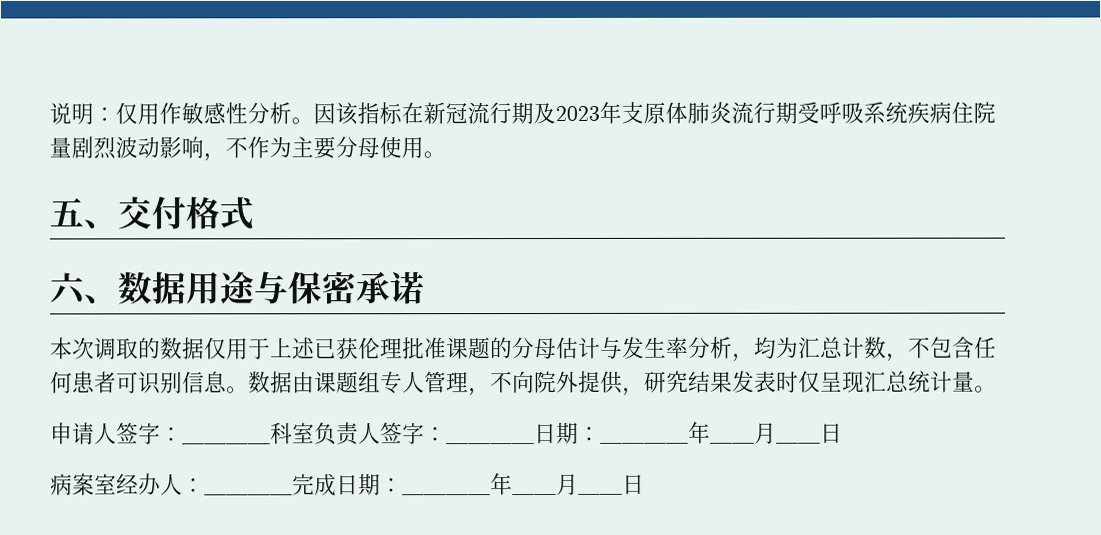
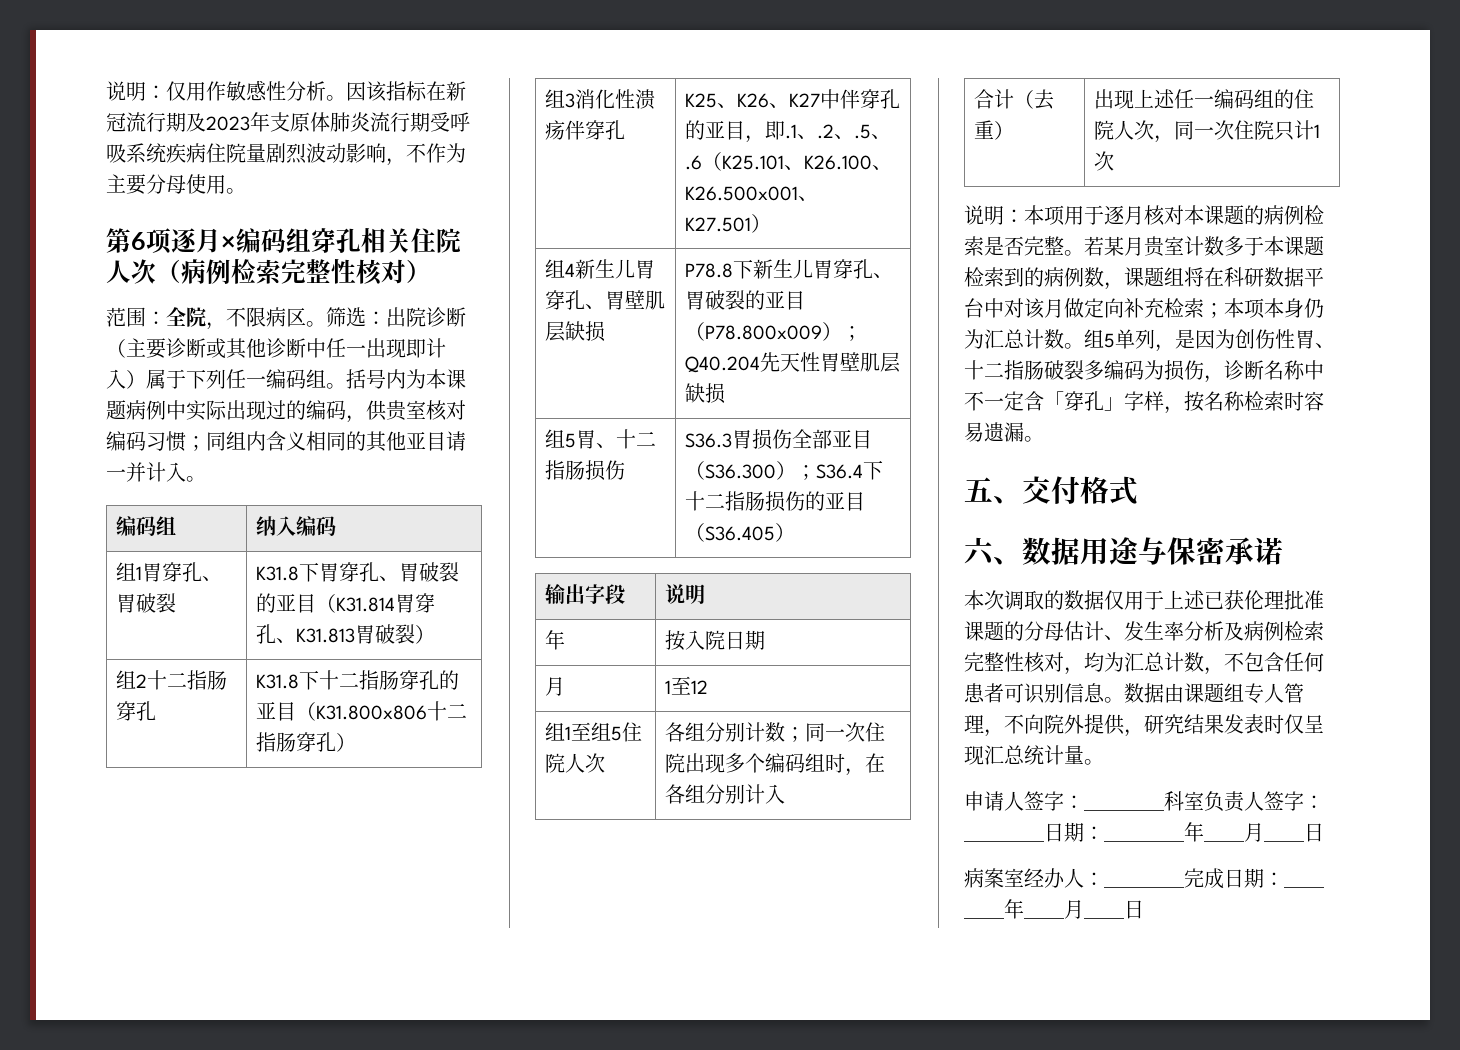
+ 第6项逐月×编码组穿孔相关住院人次（病例检索完整性核对）
+ 范围：全院，不限病区。筛选：出院诊断（主要诊断或其他诊断中任一出现即计入）属于下列任一编码组。括号内为本课题病例中实际出现过的编码，供贵室核对编码习惯；同组内含义相同的其他亚目请一并计入。
+ 编码组 | 纳入编码
+ 组1胃穿孔、胃破裂 | K31.8下胃穿孔、胃破裂的亚目（K31.814胃穿孔、K31.813胃破裂）
+ 组2十二指肠穿孔 | K31.8下十二指肠穿孔的亚目（K31.800x806十二指肠穿孔）
+ 组3消化性溃疡伴穿孔 | K25、K26、K27中伴穿孔的亚目，即.1、.2、.5、.6（K25.101、K26.100、K26.500x001、K27.501）
+ 组4新生儿胃穿孔、胃壁肌层缺损 | P78.8下新生儿胃穿孔、胃破裂的亚目（P78.800x009）；Q40.204先天性胃壁肌层缺损
+ 组5胃、十二指肠损伤 | S36.3胃损伤全部亚目（S36.300）；S36.4下十二指肠损伤的亚目（S36.405）
+ 输出字段 | 说明
+ 年 | 按入院日期
+ 月 | 1至12
+ 组1至组5住院人次 | 各组分别计数；同一次住院出现多个编码组时，在各组分别计入
+ 合计（去重） | 出现上述任一编码组的住院人次，同一次住院只计1次
+ 说明：本项用于逐月核对本课题的病例检索是否完整。若某月贵室计数多于本课题检索到的病例数，课题组将在科研数据平台中对该月做定向补充检索；本项本身仍为汇总计数。组5单列，是因为创伤性胃、十二指肠破裂多编码为损伤，诊断名称中不一定含「穿孔」字样，按名称检索时容易遗漏。
- 本次调取的数据仅用于上述已获伦理批准课题的分母估计与发生率分析，均为汇总计数，不包含任何患者可识别信息。
+ 本次调取的数据仅用于上述已获伦理批准课题的分母估计、发生率分析及病例检索完整性核对，均为汇总计数，不包含任何患者可识别信息。

